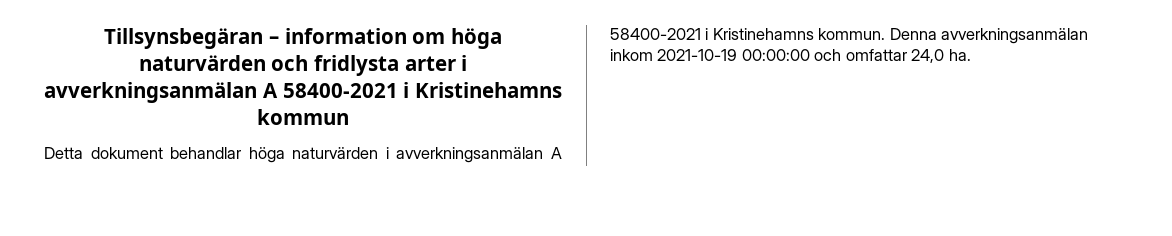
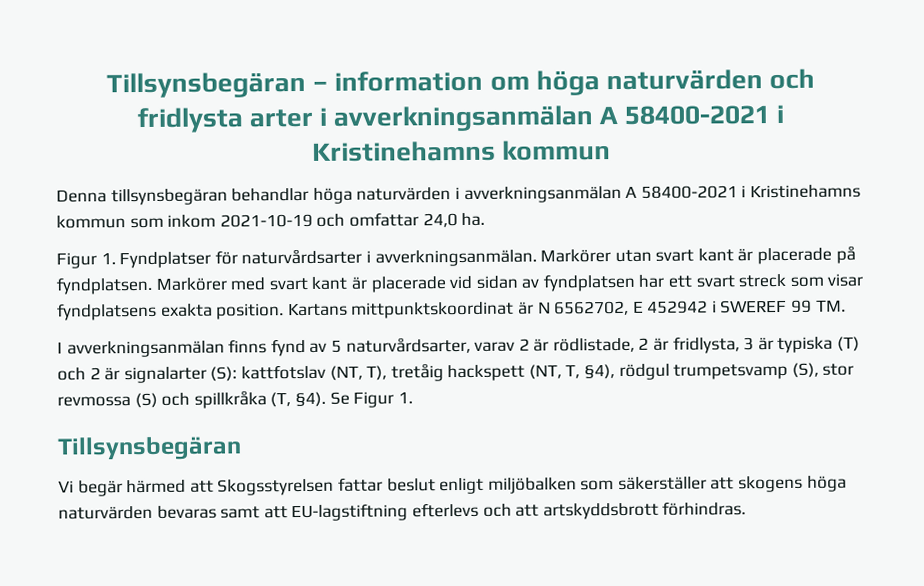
- Detta dokument behandlar höga naturvärden i avverkningsanmälan A 58400-2021 i Kristinehamns kommun. Denna avverkningsanmälan inkom 2021-10-19 00:00:00 och omfattar 24,0 ha.
+ Denna tillsynsbegäran behandlar höga naturvärden i avverkningsanmälan A 58400-2021 i Kristinehamns kommun som inkom 2021-10-19 och omfattar 24,0 ha.
+ Figur 1. Fyndplatser för naturvårdsarter i avverkningsanmälan. Markörer utan svart kant är placerade på fyndplatsen. Markörer med svart kant är placerade vid sidan av fyndplatsen har ett svart streck som visar fyndplatsens exakta position. Kartans mittpunktskoordinat är N 6562702, E 452942 i SWEREF 99 TM.
+ I avverkningsanmälan finns fynd av 5 naturvårdsarter, varav 2 är rödlistade, 2 är fridlysta, 3 är typiska (T) och 2 är signalarter (S): kattfotslav (NT, T), tretåig hackspett (NT, T, §4), rödgul trumpetsvamp (S), stor revmossa (S) och spillkråka (T, §4). Se Figur 1.
+ Tillsynsbegäran
+ Vi begär härmed att Skogsstyrelsen fattar beslut enligt miljöbalken som säkerställer att skogens höga naturvärden bevaras samt att EU-lagstiftning efterlevs och att artskyddsbrott förhindras.

